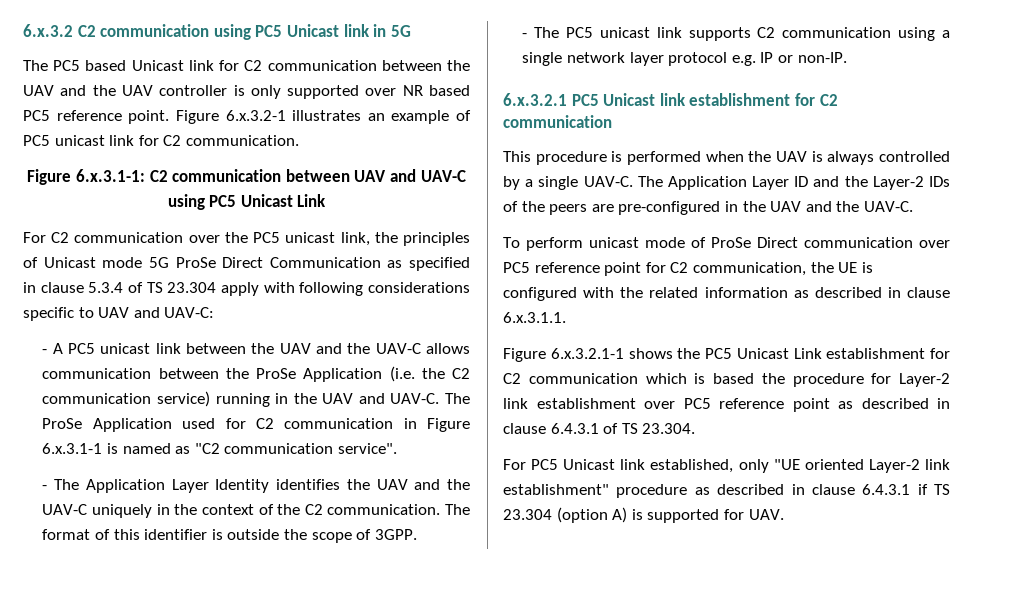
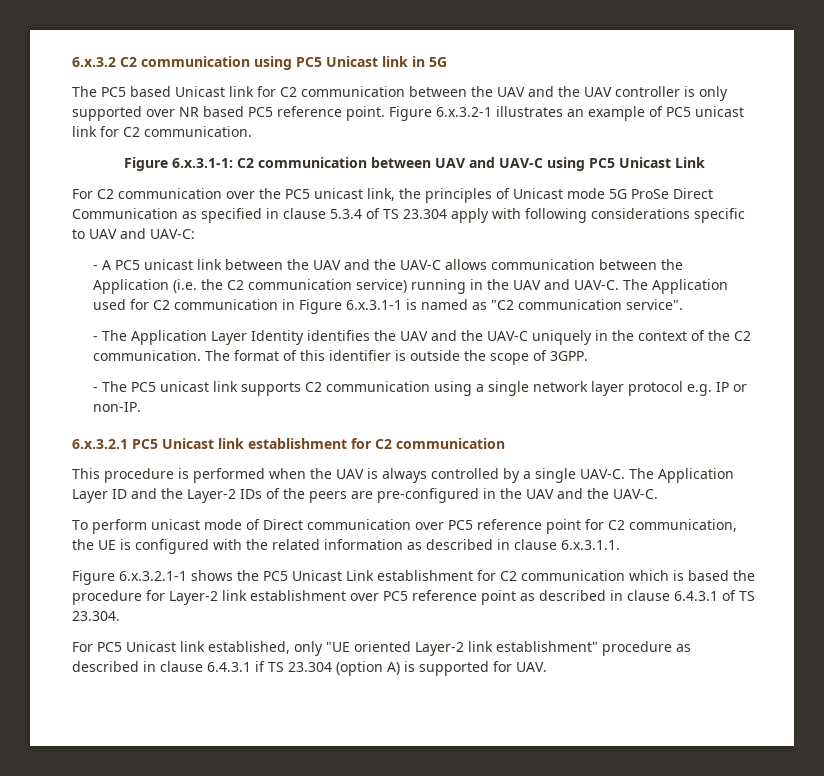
- - A PC5 unicast link between the UAV and the UAV-C allows communication between the ProSe Application (i.e. the C2 communication service) running in the UAV and UAV-C.
+ - A PC5 unicast link between the UAV and the UAV-C allows communication between the Application (i.e. the C2 communication service) running in the UAV and UAV-C.
- The ProSe Application used for C2 communication in Figure 6.x.3.1-1 is named as "C2 communication service".
+ The Application used for C2 communication in Figure 6.x.3.1-1 is named as "C2 communication service".
- To perform unicast mode of ProSe Direct communication over PC5 reference point for C2 communication, the UE is configured with the related information as described in clause 6.x.3.1.1.
+ To perform unicast mode of Direct communication over PC5 reference point for C2 communication, the UE is configured with the related information as described in clause 6.x.3.1.1.

